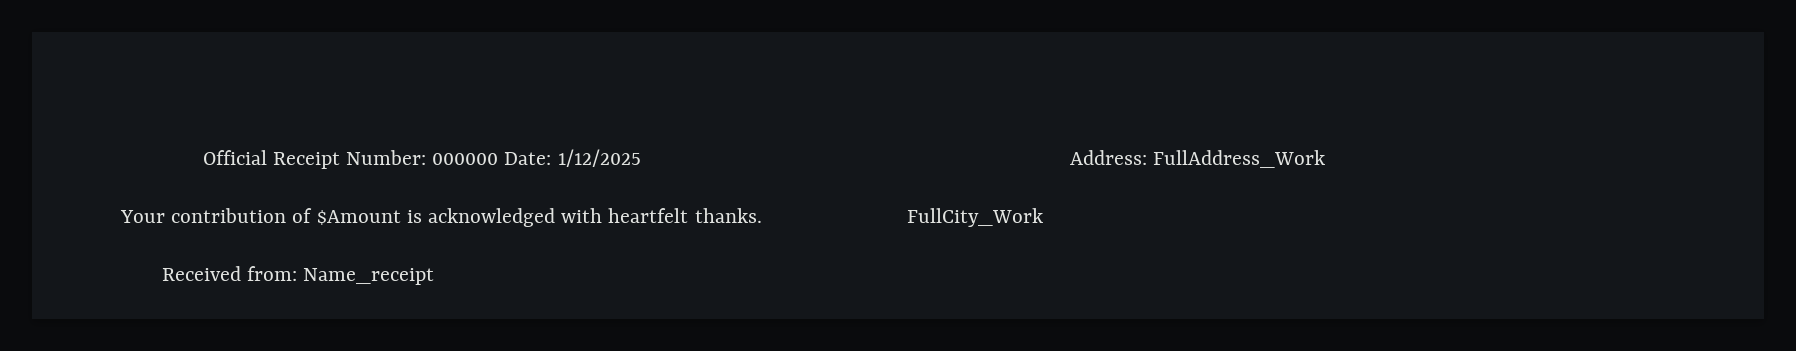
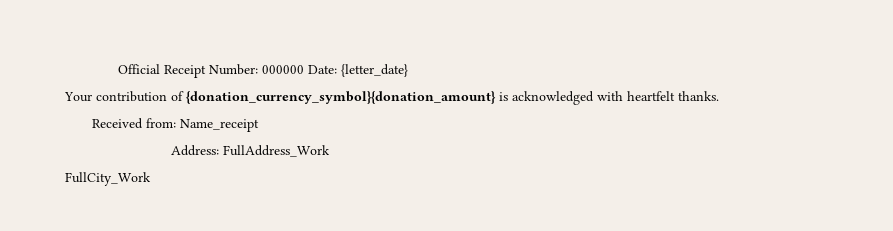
- Official Receipt Number: 000000 Date: 1/12/2025
+ Official Receipt Number: 000000 Date: {letter_date}
- Your contribution of $Amount is acknowledged with heartfelt thanks.
+ Your contribution of {donation_currency_symbol}{donation_amount} is acknowledged with heartfelt thanks.

